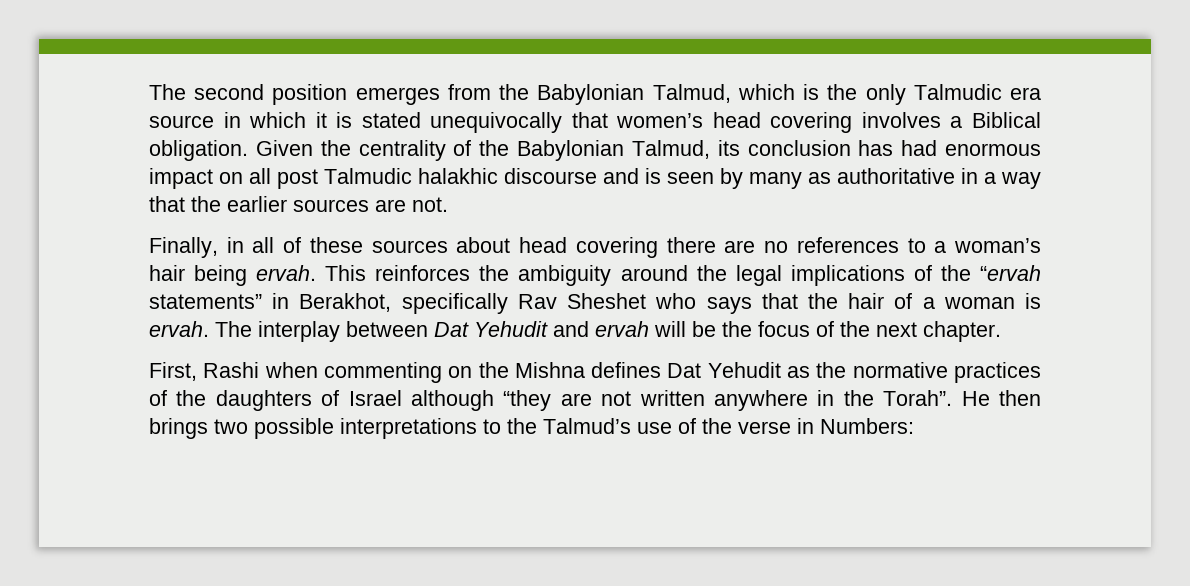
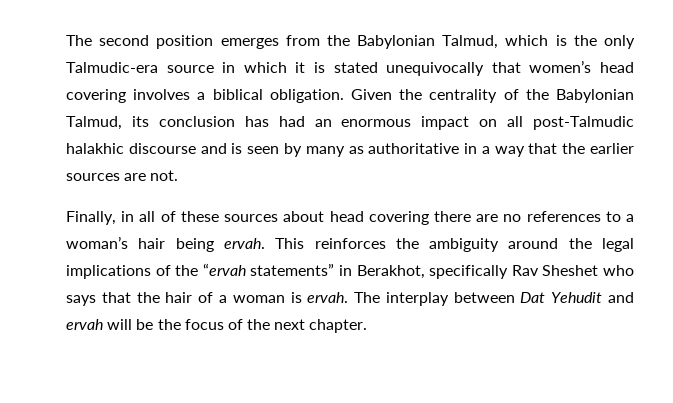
- The second position emerges from the Babylonian Talmud, which is the only Talmudic era source in which it is stated unequivocally that women’s head covering involves a Biblical obligation.
+ The second position emerges from the Babylonian Talmud, which is the only Talmudic-era source in which it is stated unequivocally that women’s head covering involves a biblical obligation.
- Given the centrality of the Babylonian Talmud, its conclusion has had enormous impact on all post Talmudic halakhic discourse and is seen by many as authoritative in a way that the earlier sources are not.
+ Given the centrality of the Babylonian Talmud, its conclusion has had an enormous impact on all post-Talmudic halakhic discourse and is seen by many as authoritative in a way that the earlier sources are not.
- First, Rashi when commenting on the Mishna defines Dat Yehudit as the normative practices of the daughters of Israel although “they are not written anywhere in the Torah”. He then brings two possible interpretations to the Talmud’s use of the verse in Numbers:

